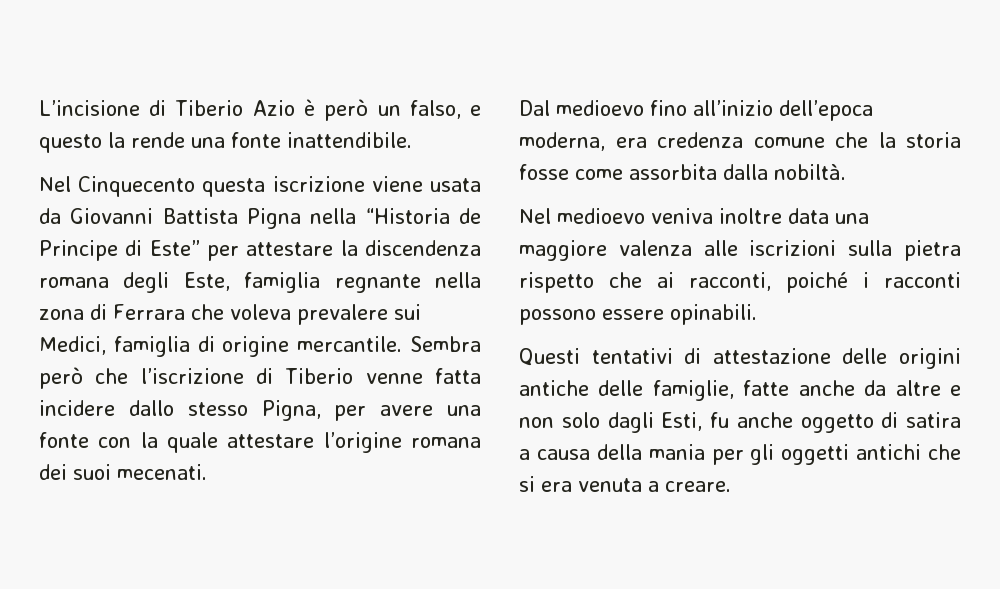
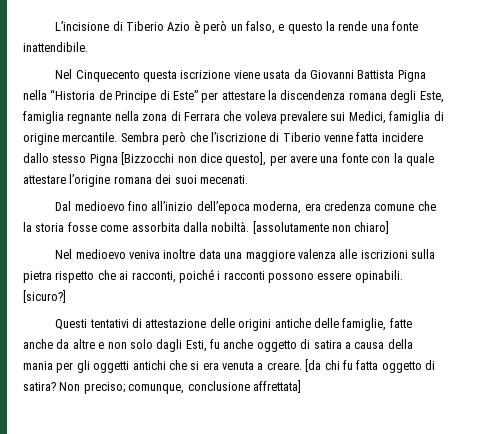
- Sembra però che l’iscrizione di Tiberio venne fatta incidere dallo stesso Pigna, per avere una fonte con la quale attestare l’origine romana dei suoi mecenati.
+ Sembra però che l’iscrizione di Tiberio venne fatta incidere dallo stesso Pigna [Bizzocchi non dice questo], per avere una fonte con la quale attestare l’origine romana dei suoi mecenati.
+ [assolutamente non chiaro]
+ [sicuro?]
+ [da chi fu fatta oggetto di satira? Non preciso; comunque, conclusione affrettata]

